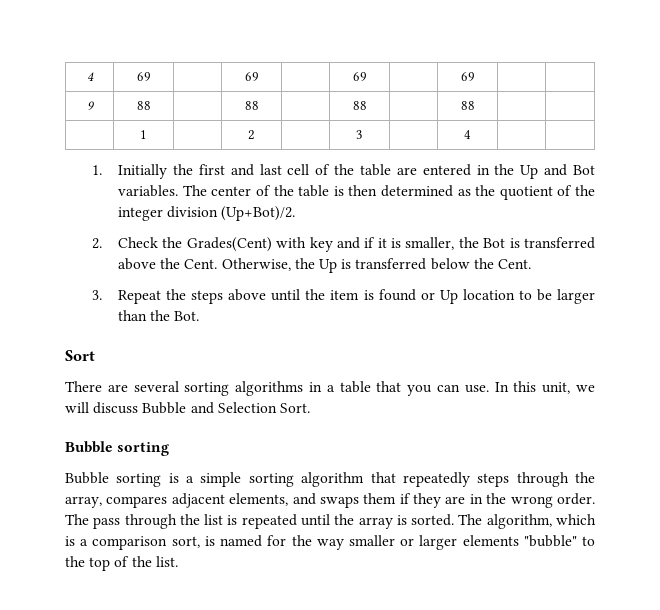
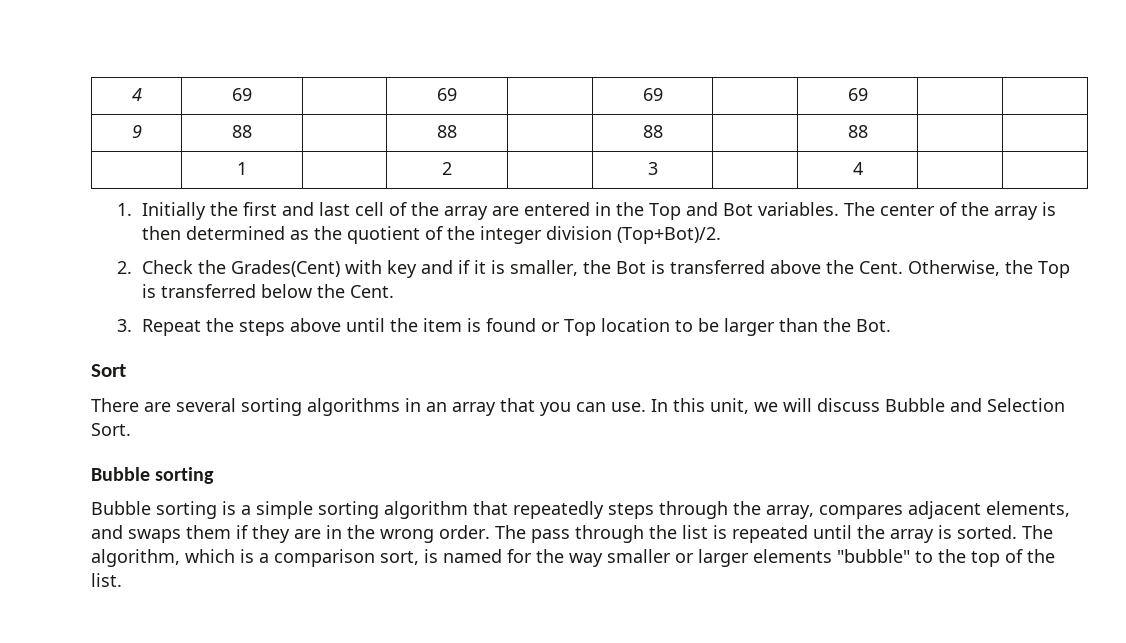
- 1. Initially the first and last cell of the table are entered in the Up and Bot variables.
+ 1. Initially the first and last cell of the array are entered in the Top and Bot variables.
- The center of the table is then determined as the quotient of the integer division (Up+Bot)/2.
+ The center of the array is then determined as the quotient of the integer division (Top+Bot)/2.
- Otherwise, the Up is transferred below the Cent.
+ Otherwise, the Top is transferred below the Cent.
- 3. Repeat the steps above until the item is found or Up location to be larger than the Bot.
+ 3. Repeat the steps above until the item is found or Top location to be larger than the Bot.
- There are several sorting algorithms in a table that you can use.
+ There are several sorting algorithms in an array that you can use.

